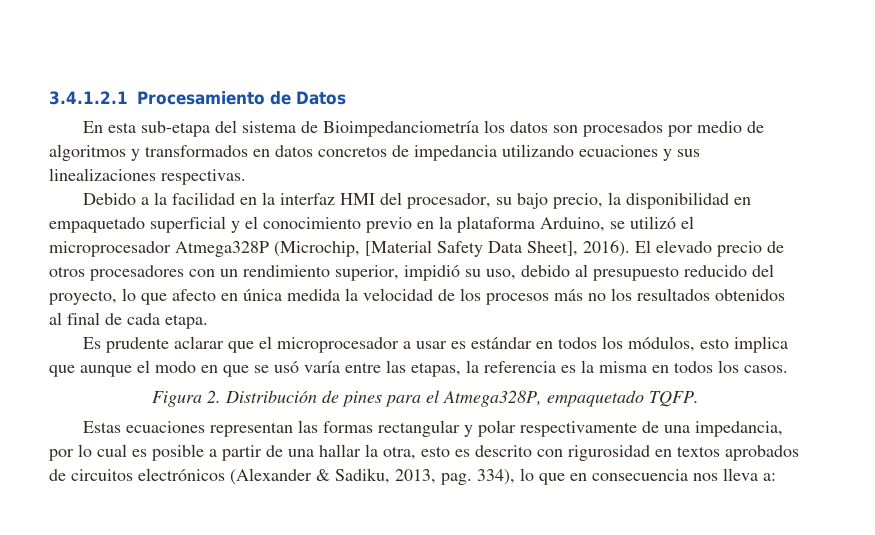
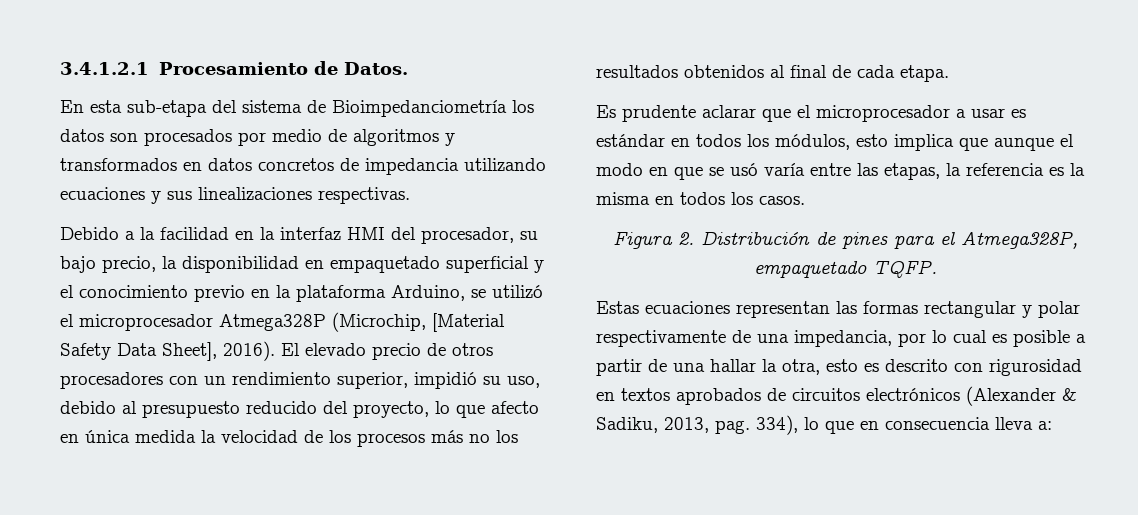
- 3.4.1.2.1 Procesamiento de Datos
+ 3.4.1.2.1 Procesamiento de Datos.
- 334), lo que en consecuencia nos lleva a:
+ 334), lo que en consecuencia lleva a:

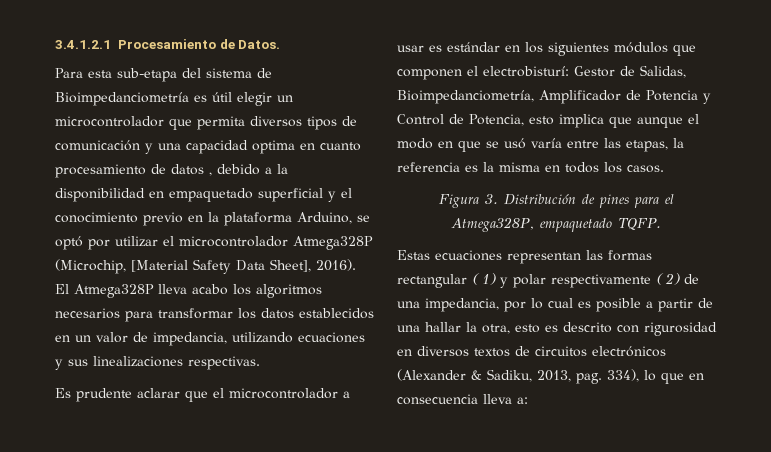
- En esta sub-etapa del sistema de Bioimpedanciometría los datos son procesados por medio de algoritmos y transformados en datos concretos de impedancia utilizando ecuaciones y sus linealizaciones respectivas.
- Debido a la facilidad en la interfaz HMI del procesador, su bajo precio, la disponibilidad en empaquetado superficial y el conocimiento previo en la plataforma Arduino, se utilizó el microprocesador Atmega328P (Microchip, [Material Safety Data Sheet], 2016).
+ Para esta sub-etapa del sistema de Bioimpedanciometría es útil elegir un microcontrolador que permita diversos tipos de comunicación y una capacidad optima en cuanto procesamiento de datos , debido a la disponibilidad en empaquetado superficial y el conocimiento previo en la plataforma Arduino, se optó por utilizar el microcontrolador Atmega328P (Microchip, [Material Safety Data Sheet], 2016).
- El elevado precio de otros procesadores con un rendimiento superior, impidió su uso, debido al presupuesto reducido del proyecto, lo que afecto en única medida la velocidad de los procesos más no los resultados obtenidos al final de cada etapa.
+ El Atmega328P lleva acabo los algoritmos necesarios para transformar los datos establecidos en un valor de impedancia, utilizando ecuaciones y sus linealizaciones respectivas.
- Es prudente aclarar que el microprocesador a usar es estándar en todos los módulos, esto implica que aunque el modo en que se usó varía entre las etapas, la referencia es la misma en todos los casos.
+ Es prudente aclarar que el microcontrolador a usar es estándar en los siguientes módulos que componen el electrobisturí: Gestor de Salidas, Bioimpedanciometría, Amplificador de Potencia y Control de Potencia, esto implica que aunque el modo en que se usó varía entre las etapas, la referencia es la misma en todos los casos.
- Figura 2. Distribución de pines para el Atmega328P, empaquetado TQFP.
+ Figura 3. Distribución de pines para el Atmega328P, empaquetado TQFP.
- Estas ecuaciones representan las formas rectangular y polar respectivamente de una impedancia, por lo cual es posible a partir de una hallar la otra, esto es descrito con rigurosidad en textos aprobados de circuitos electrónicos (Alexander & Sadiku, 2013, pag.
+ Estas ecuaciones representan las formas rectangular ( 1) y polar respectivamente ( 2) de una impedancia, por lo cual es posible a partir de una hallar la otra, esto es descrito con rigurosidad en diversos textos de circuitos electrónicos (Alexander & Sadiku, 2013, pag.

